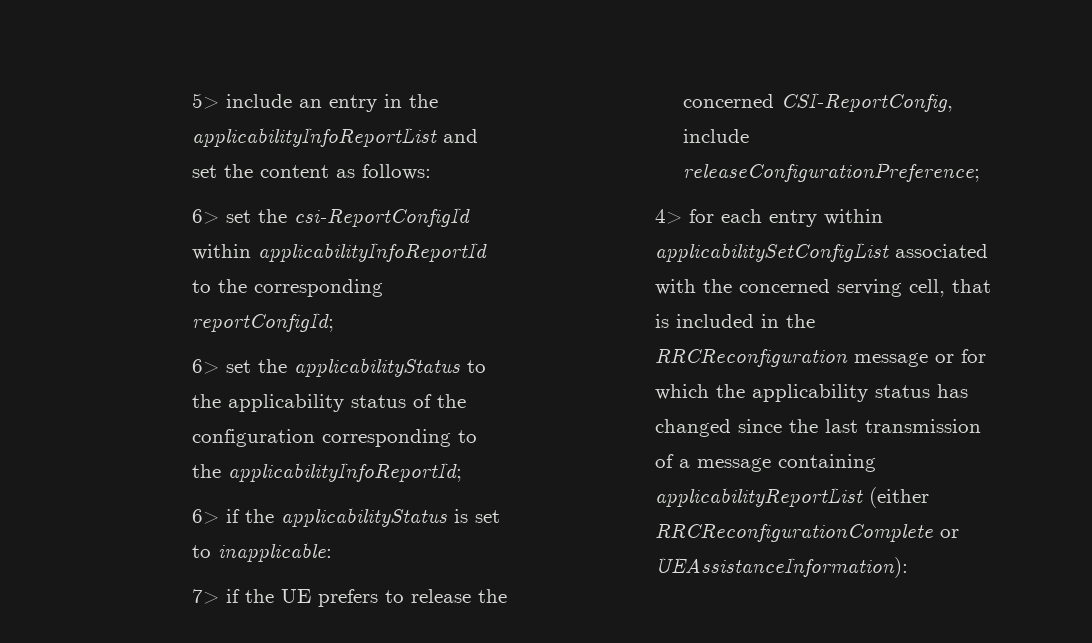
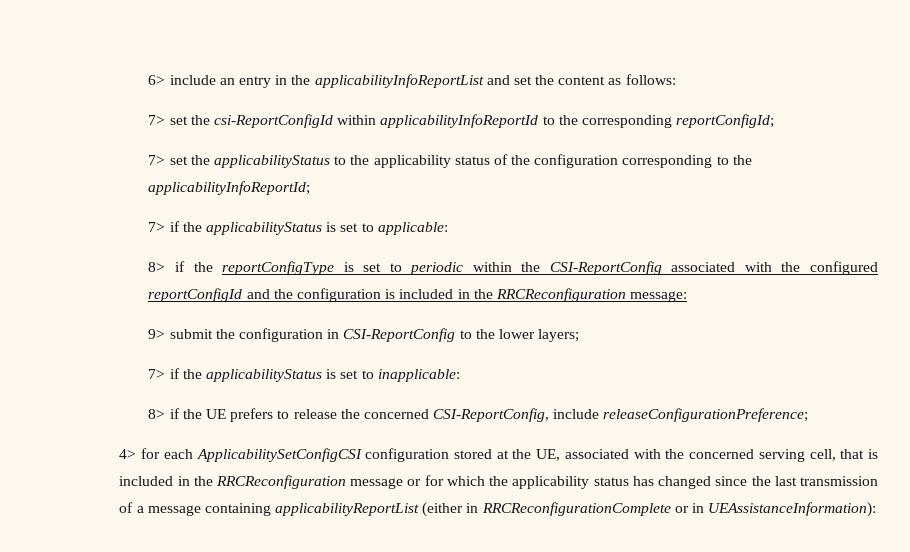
- 5> include an entry in the applicabilityInfoReportList and set the content as follows:
+ 6> include an entry in the applicabilityInfoReportList and set the content as follows:
- 6> set the csi-ReportConfigId within applicabilityInfoReportId to the corresponding reportConfigId;
+ 7> set the csi-ReportConfigId within applicabilityInfoReportId to the corresponding reportConfigId;
- 6> set the applicabilityStatus to the applicability status of the configuration corresponding to the applicabilityInfoReportId;
+ 7> set the applicabilityStatus to the applicability status of the configuration corresponding to the applicabilityInfoReportId;
- 6> if the applicabilityStatus is set to inapplicable:
+ 7> if the applicabilityStatus is set to applicable:
+ 8> if the reportConfigType is set to periodic within the CSI-ReportConfig associated with the configured reportConfigId and the configuration is included in the RRCReconfiguration message:
+ 9> submit the configuration in CSI-ReportConfig to the lower layers;
+ 7> if the applicabilityStatus is set to inapplicable:
- 7> if the UE prefers to release the concerned CSI-ReportConfig, include releaseConfigurationPreference;
+ 8> if the UE prefers to release the concerned CSI-ReportConfig, include releaseConfigurationPreference;
- 4> for each entry within applicabilitySetConfigList associated with the concerned serving cell, that is included in the RRCReconfiguration message or for which the applicability status has changed since the last transmission of a message containing applicabilityReportList (either RRCReconfigurationComplete or UEAssistanceInformation):
+ 4> for each ApplicabilitySetConfigCSI configuration stored at the UE, associated with the concerned serving cell, that is included in the RRCReconfiguration message or for which the applicability status has changed since the last transmission of a message containing applicabilityReportList (either in RRCReconfigurationComplete or in UEAssistanceInformation):

